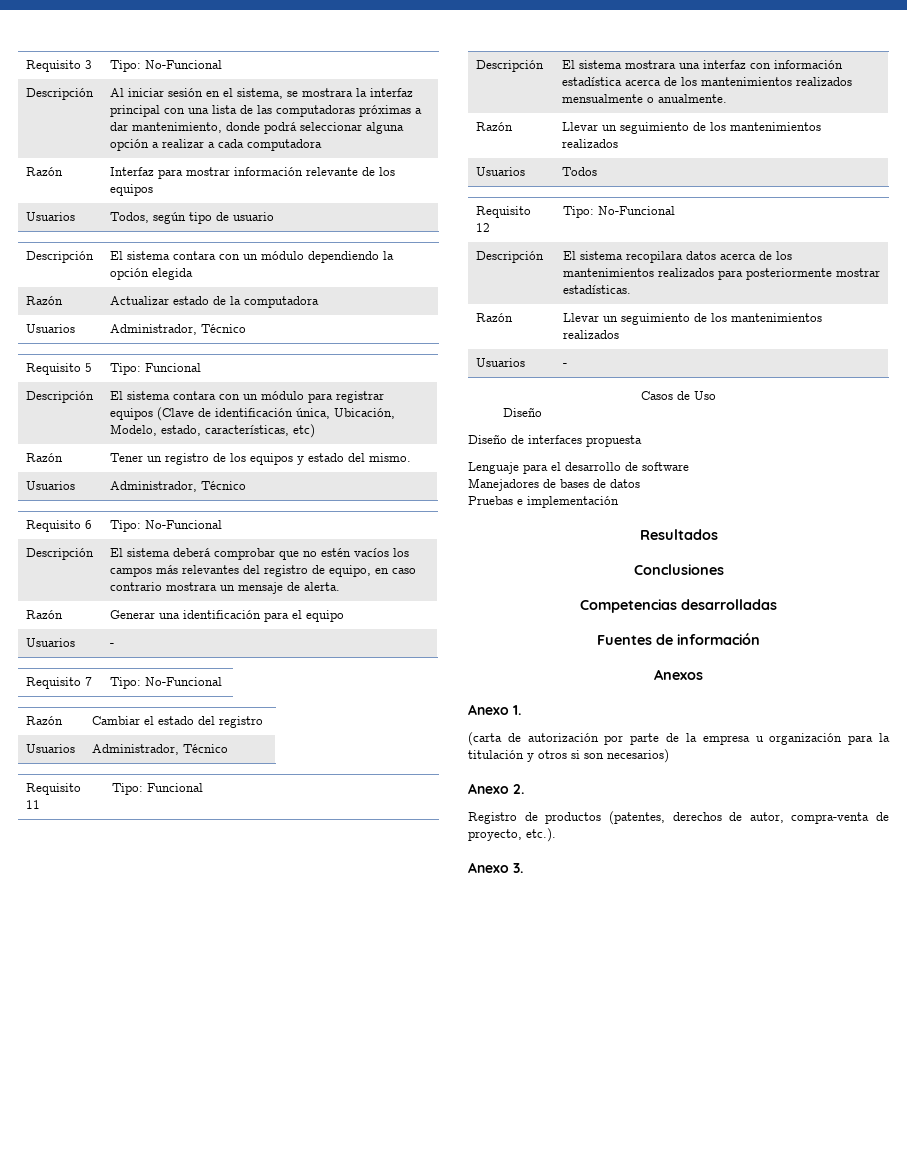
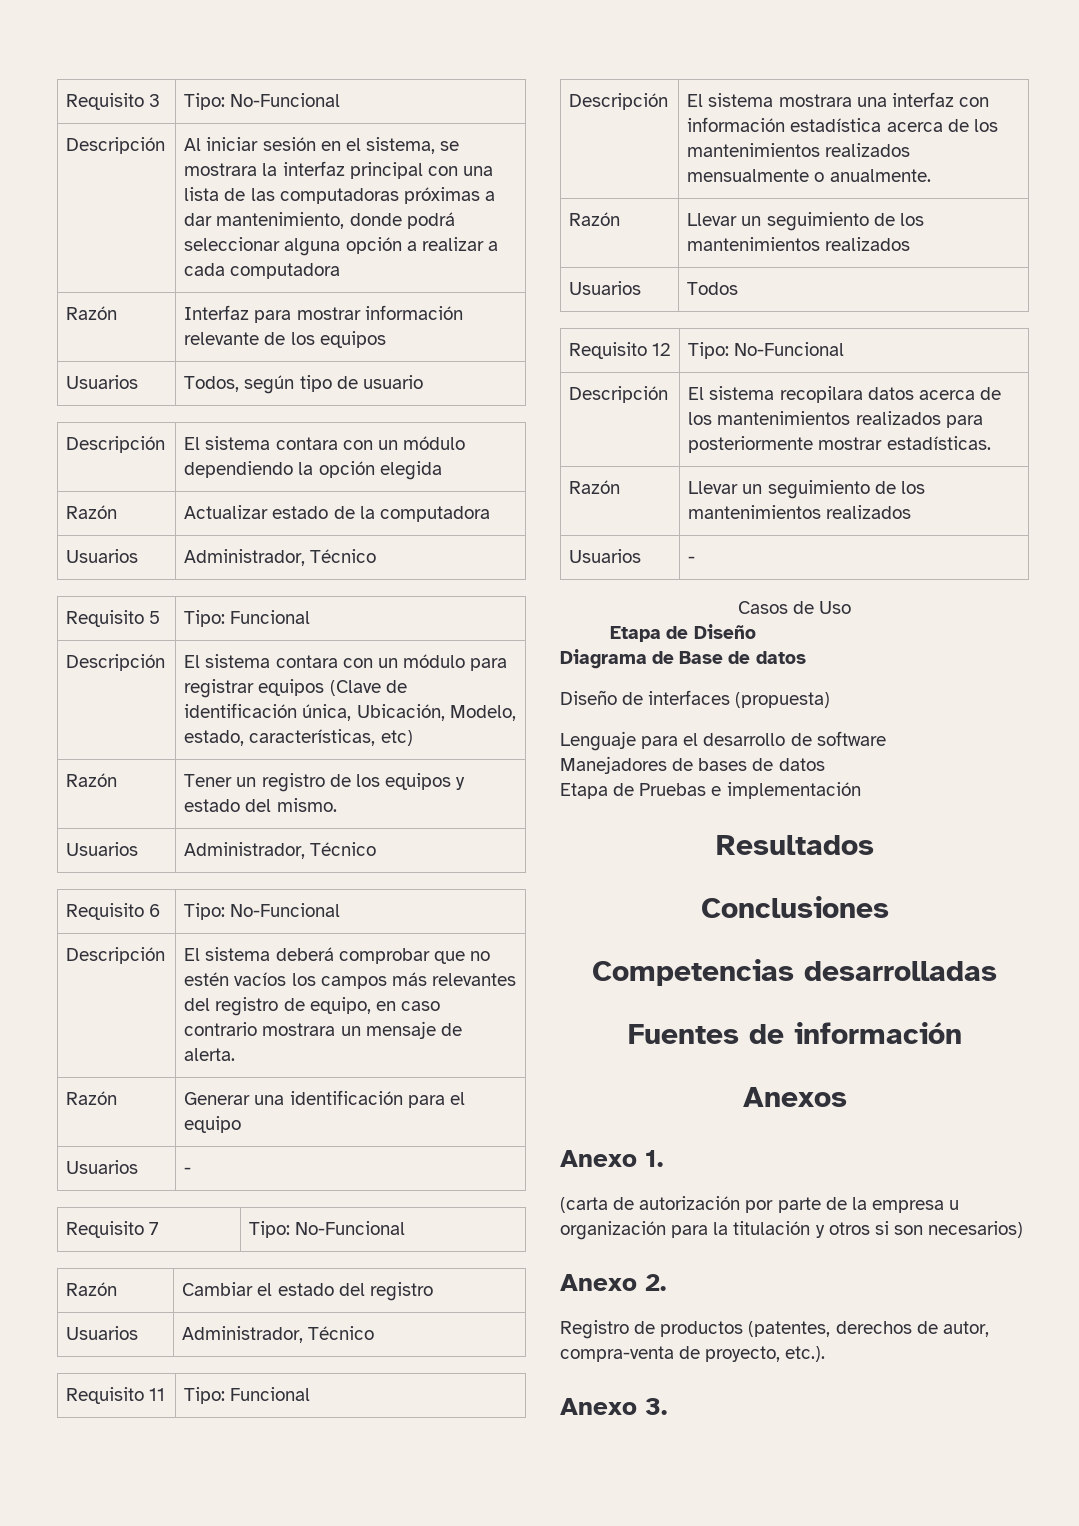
  Casos de Uso
- Diseño
+ Etapa de Diseño
+ Diagrama de Base de datos
- Diseño de interfaces propuesta
+ Diseño de interfaces (propuesta)
- Pruebas e implementación
+ Etapa de Pruebas e implementación

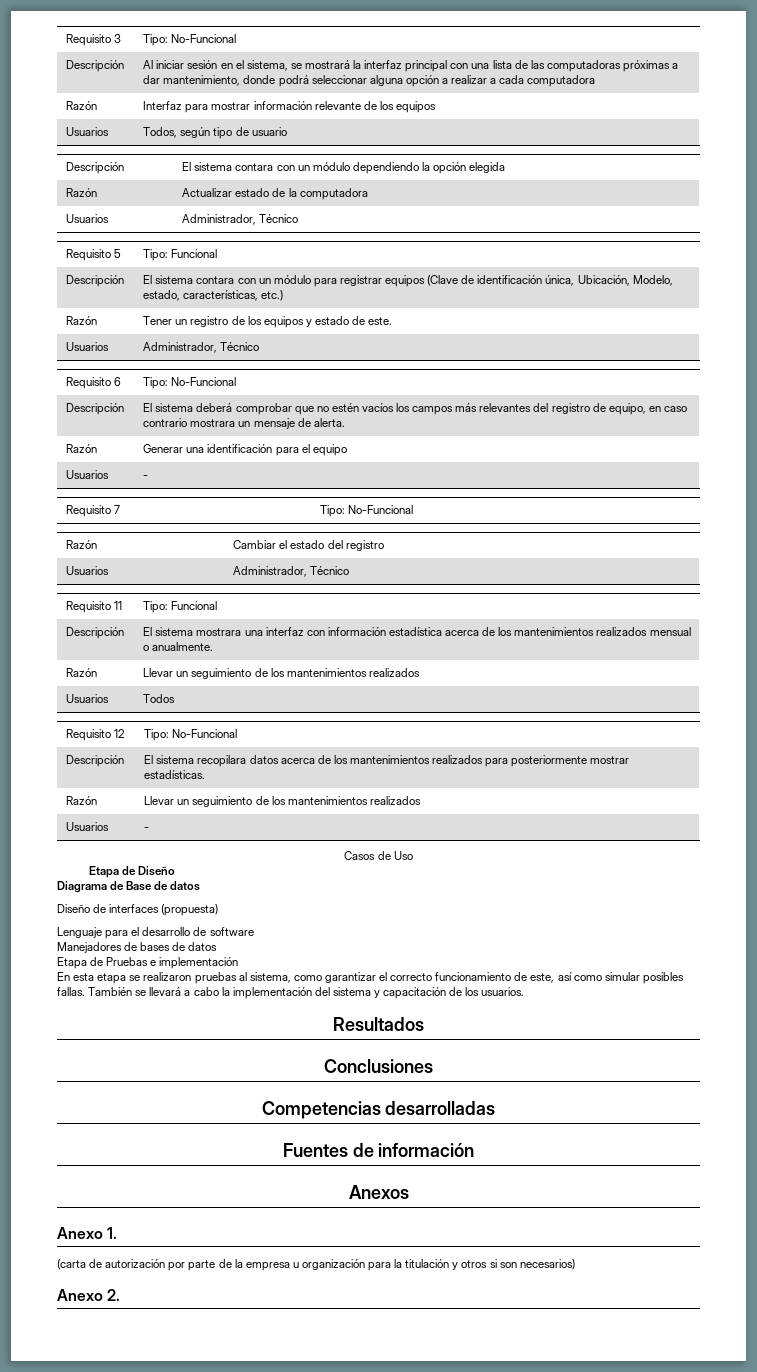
- Descripción | Al iniciar sesión en el sistema, se mostrara la interfaz principal con una lista de las computadoras próximas a dar mantenimiento, donde podrá seleccionar alguna opción a realizar a cada computadora
+ Descripción | Al iniciar sesión en el sistema, se mostrará la interfaz principal con una lista de las computadoras próximas a dar mantenimiento, donde podrá seleccionar alguna opción a realizar a cada computadora
- Descripción | El sistema contara con un módulo para registrar equipos (Clave de identificación única, Ubicación, Modelo, estado, características, etc)
+ Descripción | El sistema contara con un módulo para registrar equipos (Clave de identificación única, Ubicación, Modelo, estado, características, etc.)
- Razón | Tener un registro de los equipos y estado del mismo.
+ Razón | Tener un registro de los equipos y estado de este.
- Descripción | El sistema mostrara una interfaz con información estadística acerca de los mantenimientos realizados mensualmente o anualmente.
+ Descripción | El sistema mostrara una interfaz con información estadística acerca de los mantenimientos realizados mensual o anualmente.
+ En esta etapa se realizaron pruebas al sistema, como garantizar el correcto funcionamiento de este, así como simular posibles fallas. También se llevará a cabo la implementación del sistema y capacitación de los usuarios.
- Registro de productos (patentes, derechos de autor, compra-venta de proyecto, etc.).
- Anexo 3.

